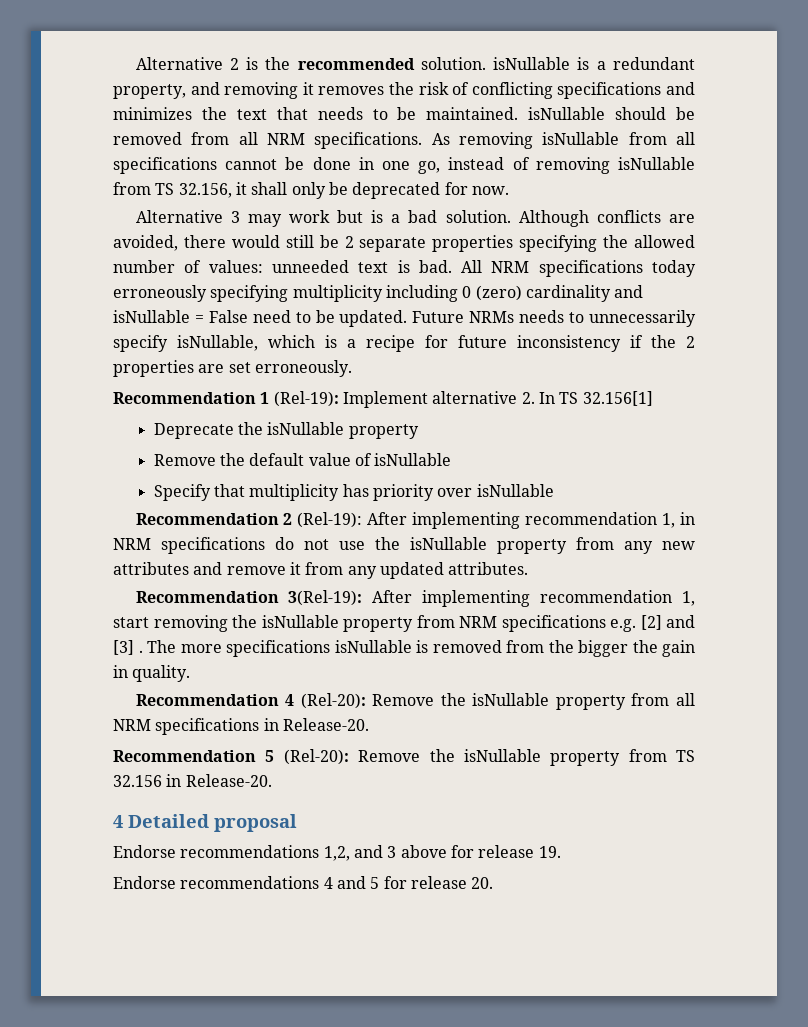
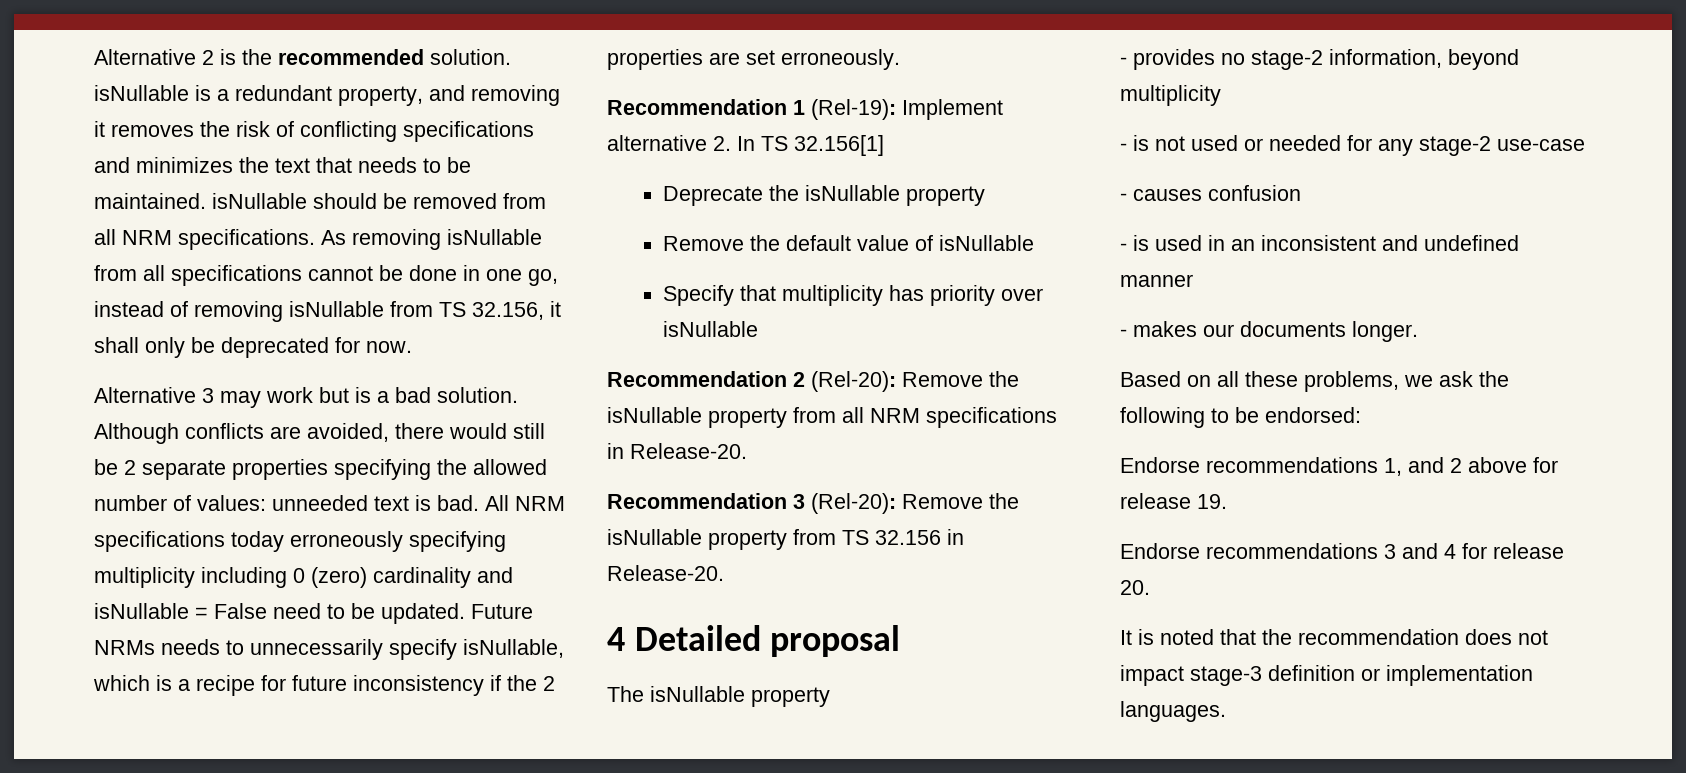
- Recommendation 2 (Rel-19): After implementing recommendation 1, in NRM specifications do not use the isNullable property from any new attributes and remove it from any updated attributes.
- Recommendation 3(Rel-19): After implementing recommendation 1, start removing the isNullable property from NRM specifications e.g. [2] and [3] . The more specifications isNullable is removed from the bigger the gain in quality.
- Recommendation 4 (Rel-20): Remove the isNullable property from all NRM specifications in Release-20.
+ Recommendation 2 (Rel-20): Remove the isNullable property from all NRM specifications in Release-20.
- Recommendation 5 (Rel-20): Remove the isNullable property from TS 32.156 in Release-20.
+ Recommendation 3 (Rel-20): Remove the isNullable property from TS 32.156 in Release-20.
- Endorse recommendations 1,2, and 3 above for release 19.
+ The isNullable property
+ - provides no stage-2 information, beyond multiplicity
+ - is not used or needed for any stage-2 use-case
+ - causes confusion
+ - is used in an inconsistent and undefined manner
+ - makes our documents longer.
+ Based on all these problems, we ask the following to be endorsed:
+ Endorse recommendations 1, and 2 above for release 19.
- Endorse recommendations 4 and 5 for release 20.
+ Endorse recommendations 3 and 4 for release 20.
+ It is noted that the recommendation does not impact stage-3 definition or implementation languages.

